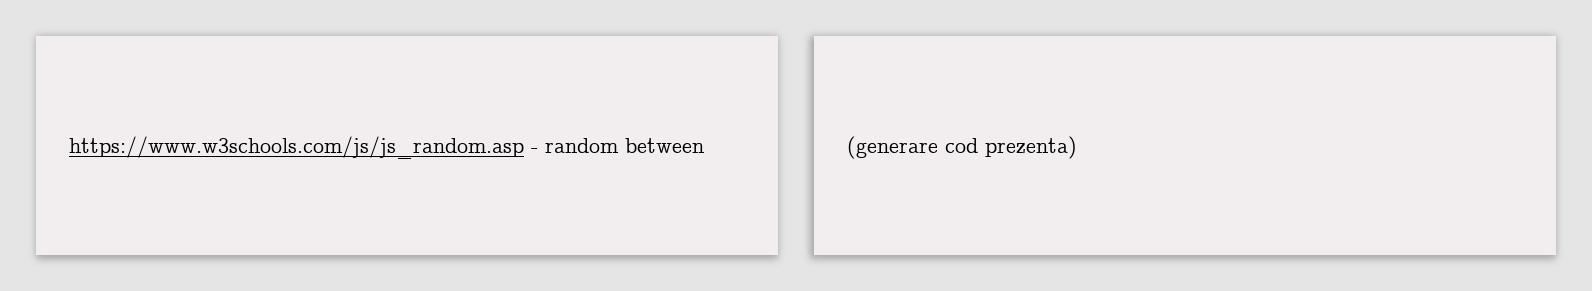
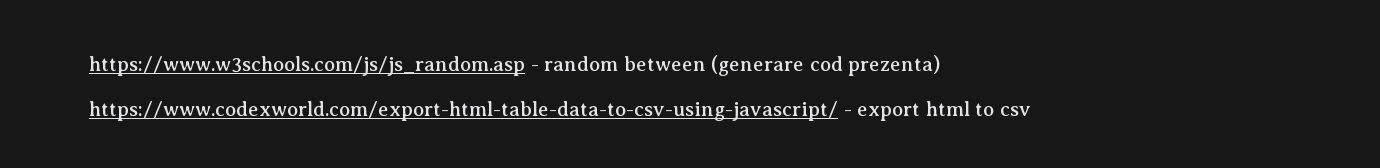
+ https://www.codexworld.com/export-html-table-data-to-csv-using-javascript/ - export html to csv

